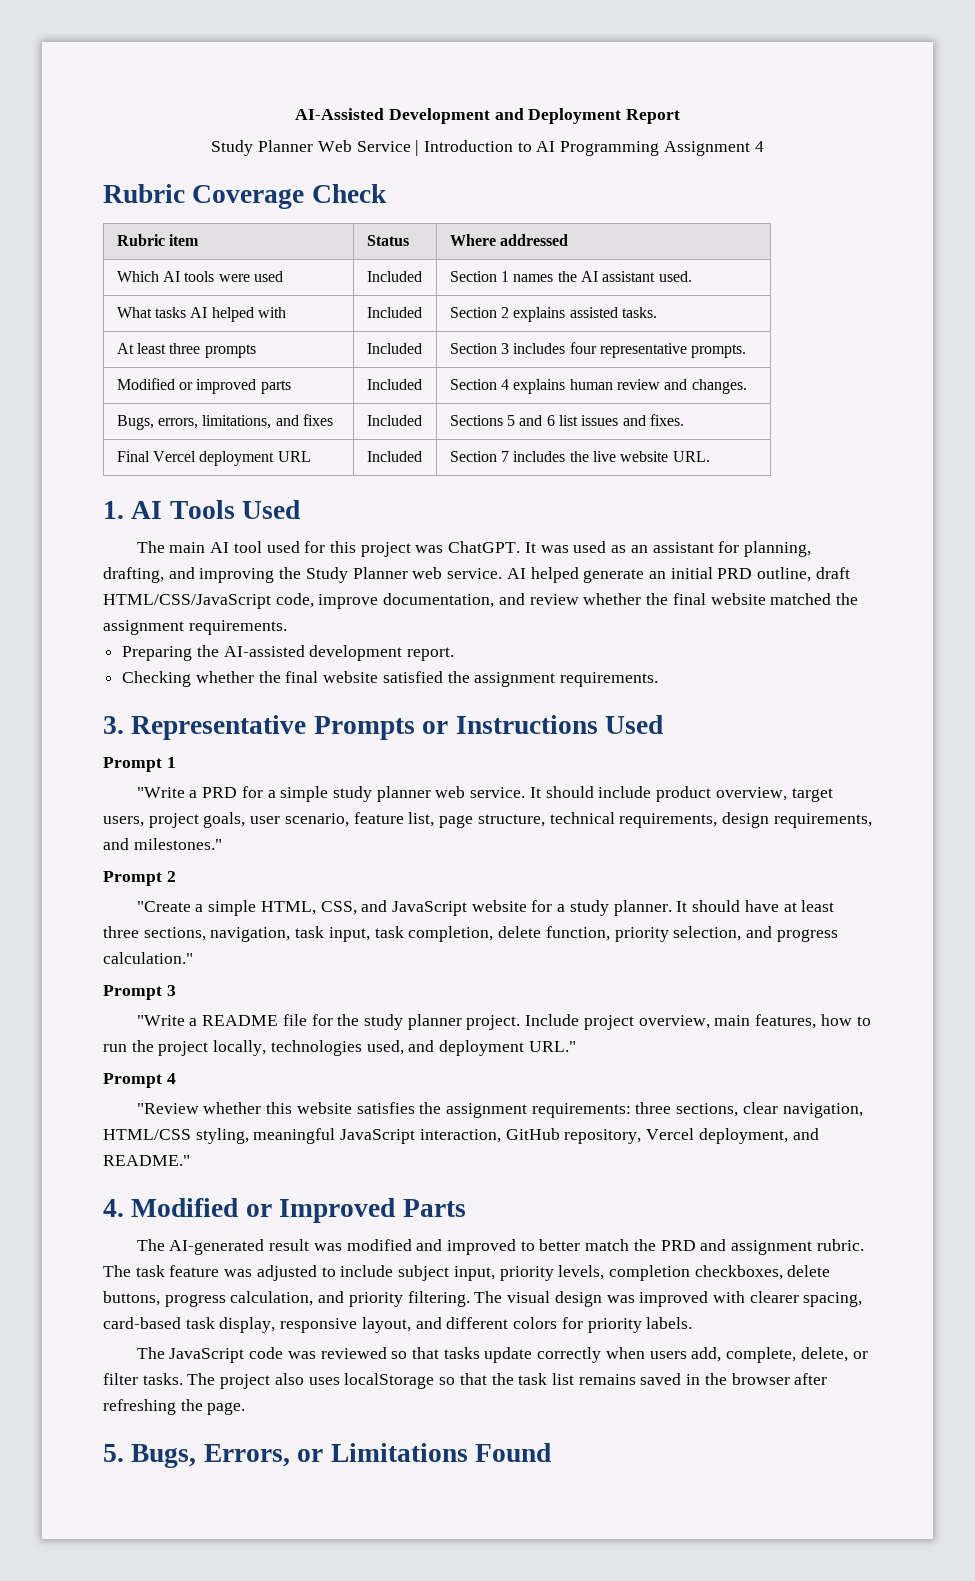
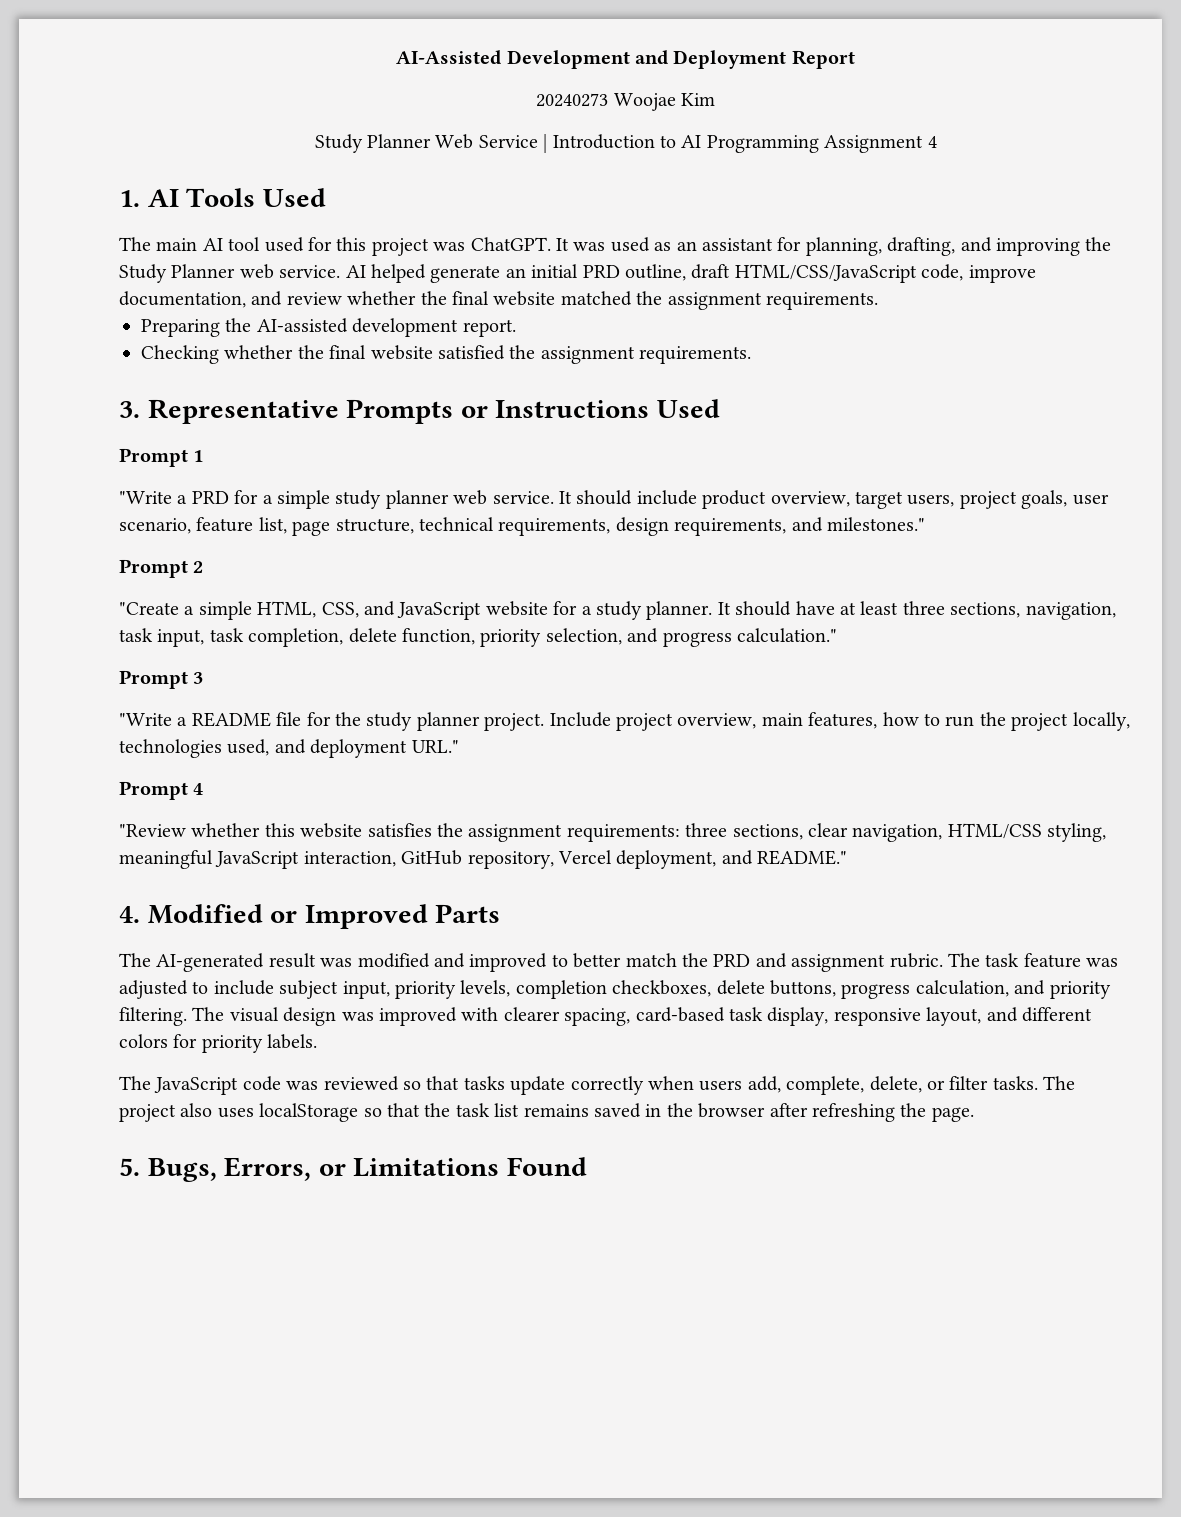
+ 20240273 Woojae Kim
- Rubric Coverage Check
- Rubric item | Status | Where addressed
- Which AI tools were used | Included | Section 1 names the AI assistant used.
- What tasks AI helped with | Included | Section 2 explains assisted tasks.
- At least three prompts | Included | Section 3 includes four representative prompts.
- Modified or improved parts | Included | Section 4 explains human review and changes.
- Bugs, errors, limitations, and fixes | Included | Sections 5 and 6 list issues and fixes.
- Final Vercel deployment URL | Included | Section 7 includes the live website URL.

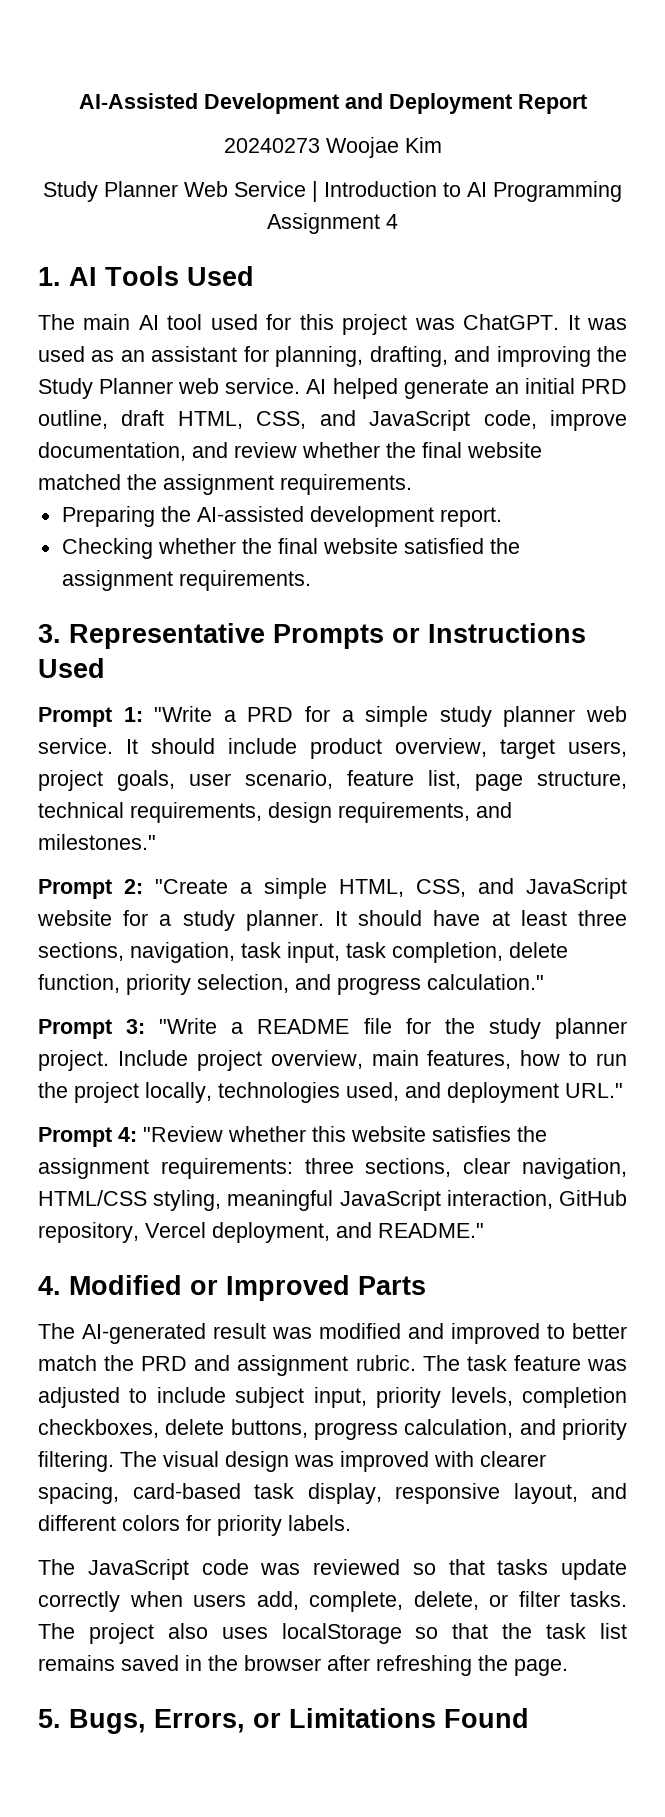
- AI helped generate an initial PRD outline, draft HTML/CSS/JavaScript code, improve documentation, and review whether the final website matched the assignment requirements.
+ AI helped generate an initial PRD outline, draft HTML, CSS, and JavaScript code, improve documentation, and review whether the final website matched the assignment requirements.
- Prompt 1
- "Write a PRD for a simple study planner web service.
+ Prompt 1: "Write a PRD for a simple study planner web service.
- Prompt 2
- "Create a simple HTML, CSS, and JavaScript website for a study planner.
+ Prompt 2: "Create a simple HTML, CSS, and JavaScript website for a study planner.
- Prompt 3
- "Write a README file for the study planner project.
+ Prompt 3: "Write a README file for the study planner project.
- Prompt 4
- "Review whether this website satisfies the assignment requirements: three sections, clear navigation, HTML/CSS styling, meaningful JavaScript interaction, GitHub repository, Vercel deployment, and README."
+ Prompt 4: "Review whether this website satisfies the assignment requirements: three sections, clear navigation, HTML/CSS styling, meaningful JavaScript interaction, GitHub repository, Vercel deployment, and README."

